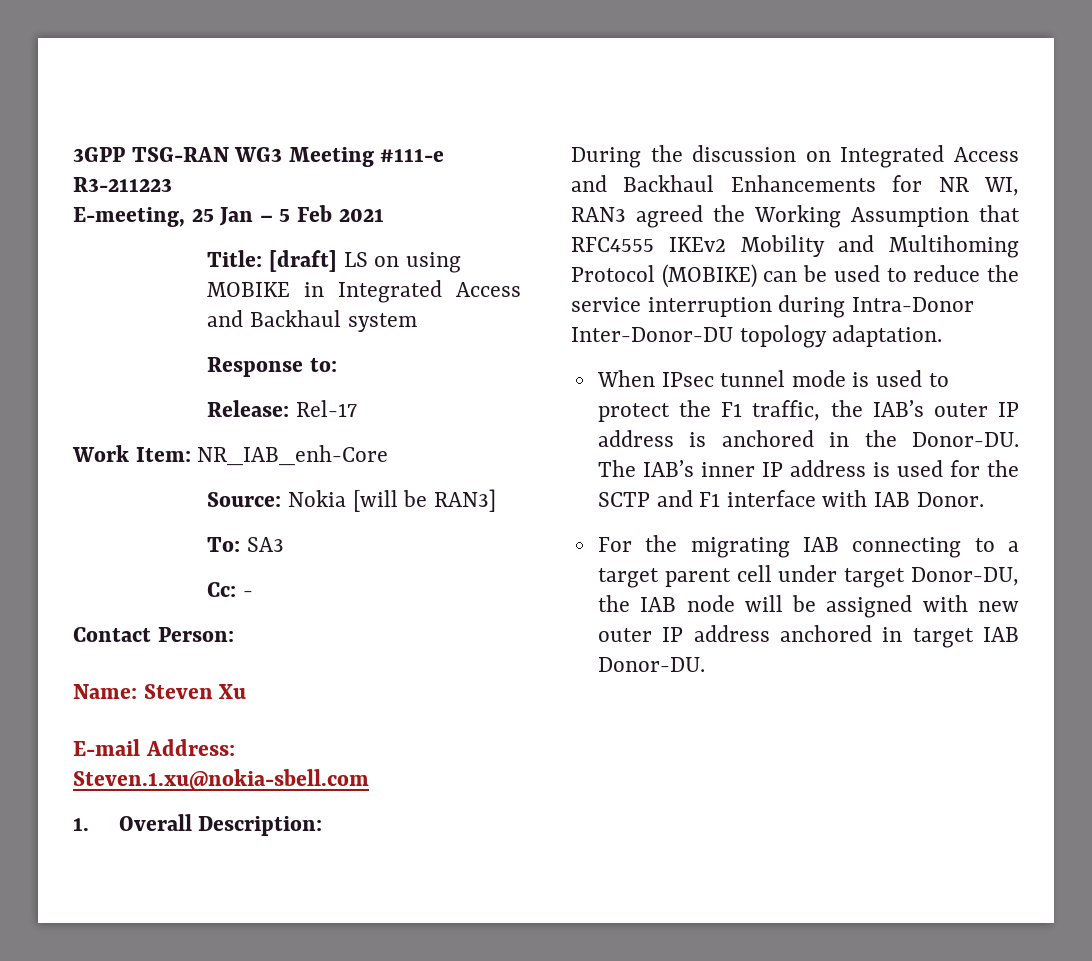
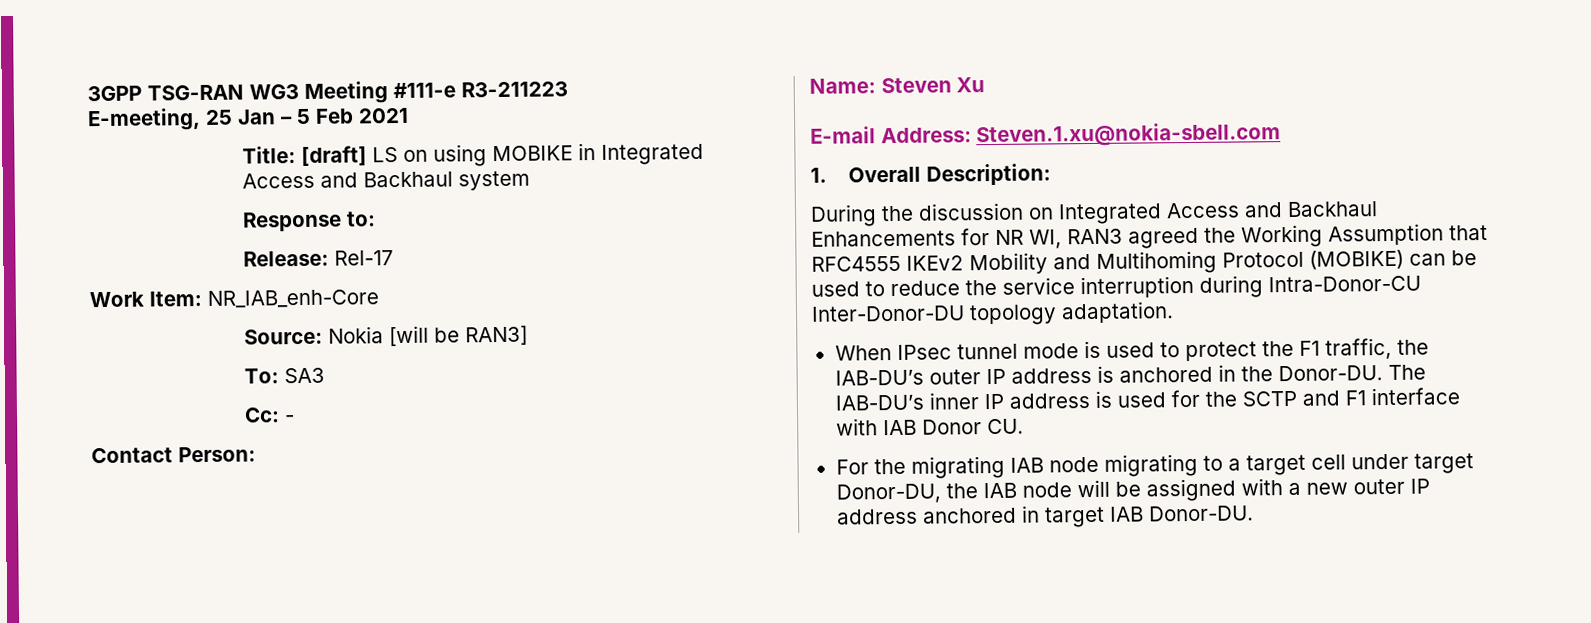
- During the discussion on Integrated Access and Backhaul Enhancements for NR WI, RAN3 agreed the Working Assumption that RFC4555 IKEv2 Mobility and Multihoming Protocol (MOBIKE) can be used to reduce the service interruption during Intra-Donor Inter-Donor-DU topology adaptation.
+ During the discussion on Integrated Access and Backhaul Enhancements for NR WI, RAN3 agreed the Working Assumption that RFC4555 IKEv2 Mobility and Multihoming Protocol (MOBIKE) can be used to reduce the service interruption during Intra-Donor-CU Inter-Donor-DU topology adaptation.
- When IPsec tunnel mode is used to protect the F1 traffic, the IAB’s outer IP address is anchored in the Donor-DU.
+ When IPsec tunnel mode is used to protect the F1 traffic, the IAB-DU’s outer IP address is anchored in the Donor-DU.
- The IAB’s inner IP address is used for the SCTP and F1 interface with IAB Donor.
+ The IAB-DU’s inner IP address is used for the SCTP and F1 interface with IAB Donor CU.
- For the migrating IAB connecting to a target parent cell under target Donor-DU, the IAB node will be assigned with new outer IP address anchored in target IAB Donor-DU.
+ For the migrating IAB node migrating to a target cell under target Donor-DU, the IAB node will be assigned with a new outer IP address anchored in target IAB Donor-DU.

